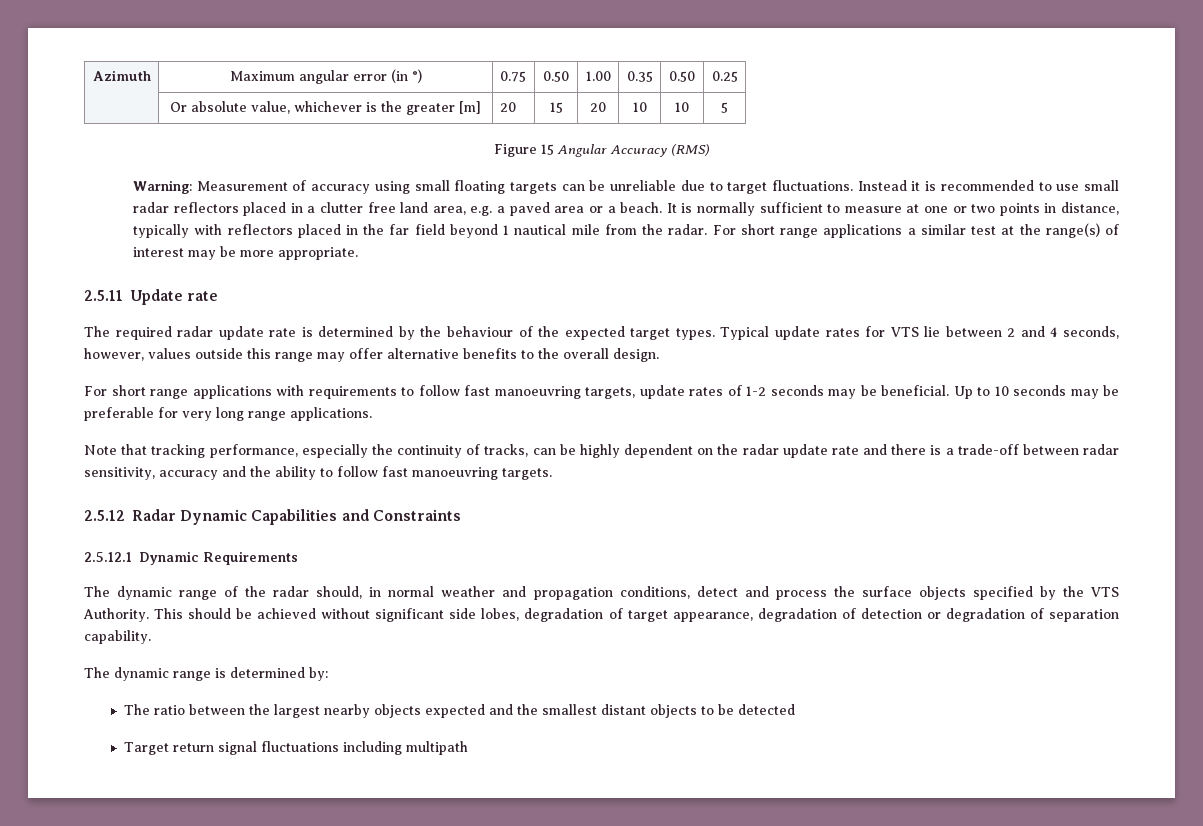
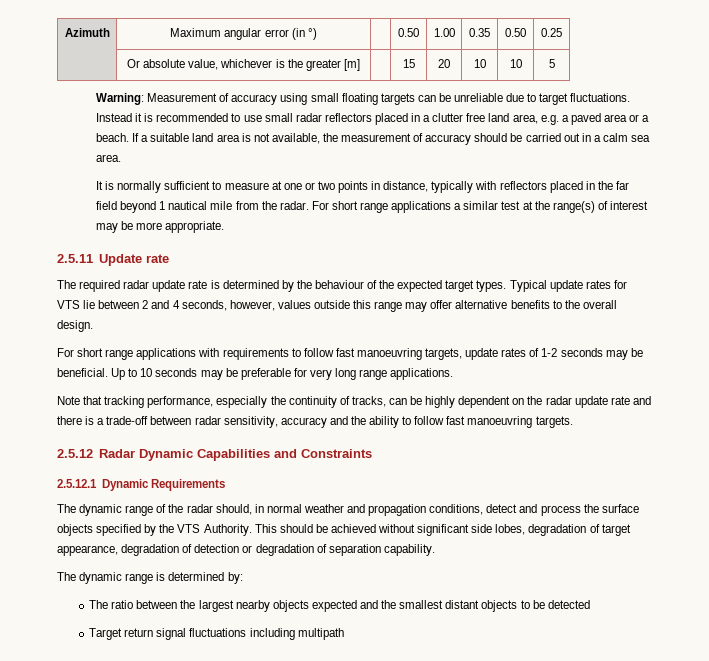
- Azimuth | Maximum angular error (in °) | 0.75 | 0.50 | 1.00 | 0.35 | 0.50 | 0.25
+ Azimuth | Maximum angular error (in °) | | 0.50 | 1.00 | 0.35 | 0.50 | 0.25
- | Or absolute value, whichever is the greater [m] | 20 | 15 | 20 | 10 | 10 | 5
+ | Or absolute value, whichever is the greater [m] | | 15 | 20 | 10 | 10 | 5
- Figure 15 Angular Accuracy (RMS)
- Instead it is recommended to use small radar reflectors placed in a clutter free land area, e.g. a paved area or a beach. It is normally sufficient to measure at one or two points in distance, typically with reflectors placed in the far field beyond 1 nautical mile from the radar.
+ Instead it is recommended to use small radar reflectors placed in a clutter free land area, e.g. a paved area or a beach. If a suitable land area is not available, the measurement of accuracy should be carried out in a calm sea area.
+ It is normally sufficient to measure at one or two points in distance, typically with reflectors placed in the far field beyond 1 nautical mile from the radar.

